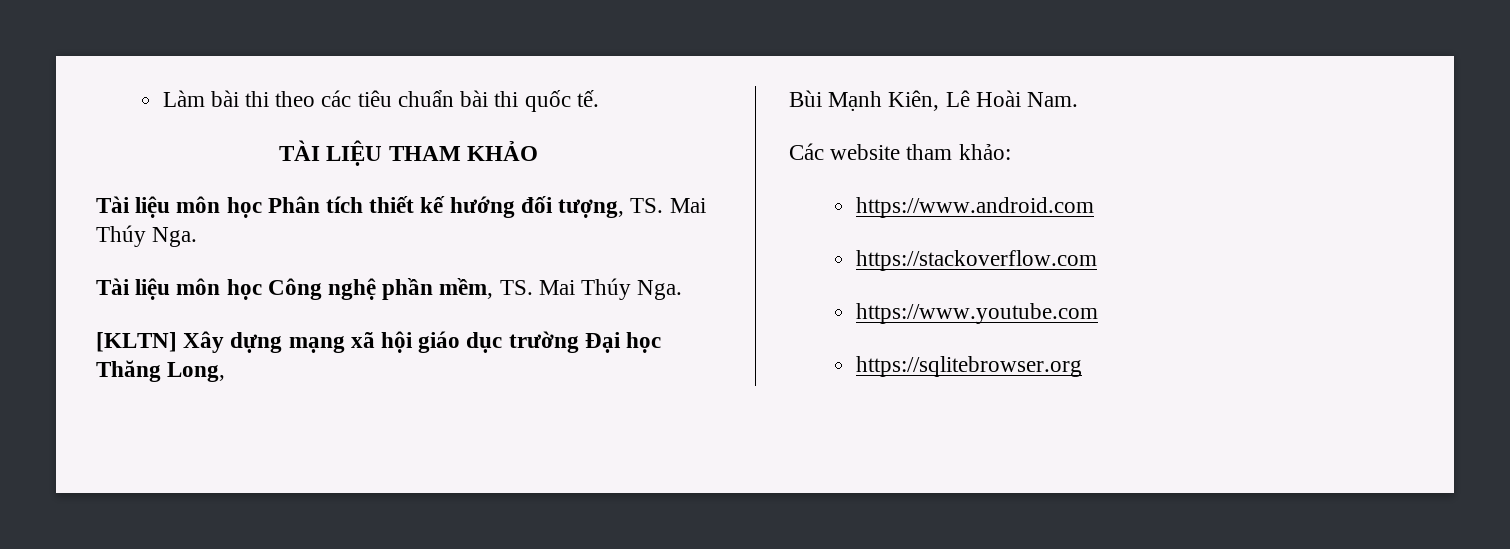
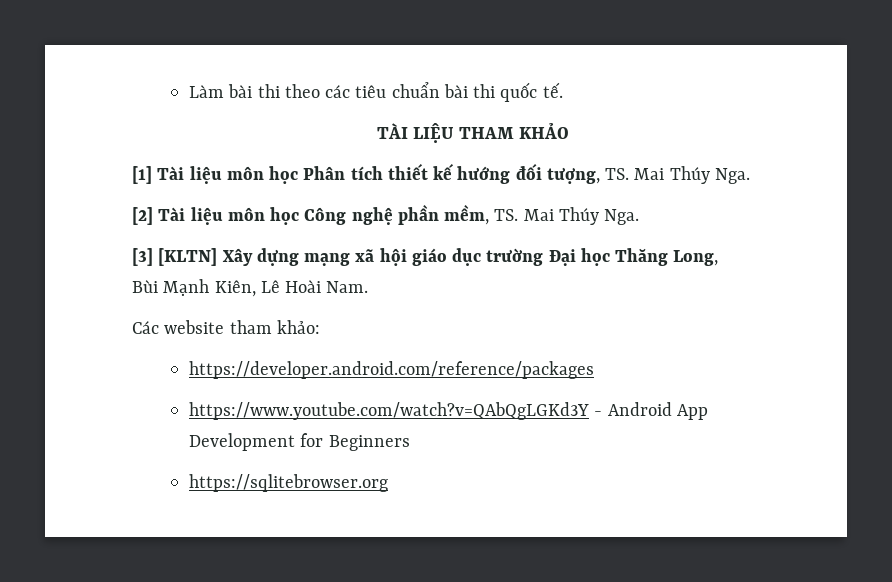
- Tài liệu môn học Phân tích thiết kế hướng đối tượng, TS. Mai Thúy Nga.
+ [1] Tài liệu môn học Phân tích thiết kế hướng đối tượng, TS. Mai Thúy Nga.
- Tài liệu môn học Công nghệ phần mềm, TS. Mai Thúy Nga.
+ [2] Tài liệu môn học Công nghệ phần mềm, TS. Mai Thúy Nga.
- [KLTN] Xây dựng mạng xã hội giáo dục trường Đại học Thăng Long,
+ [3] [KLTN] Xây dựng mạng xã hội giáo dục trường Đại học Thăng Long,
- https://www.android.com
- https://stackoverflow.com
- https://www.youtube.com
+ https://developer.android.com/reference/packages
+ https://www.youtube.com/watch?v=QAbQgLGKd3Y - Android App Development for Beginners

